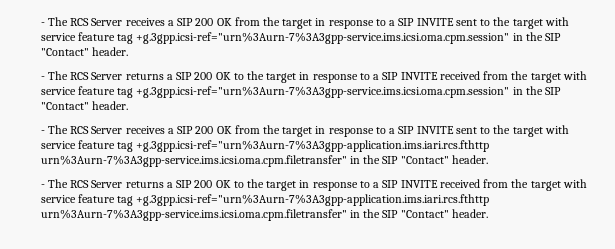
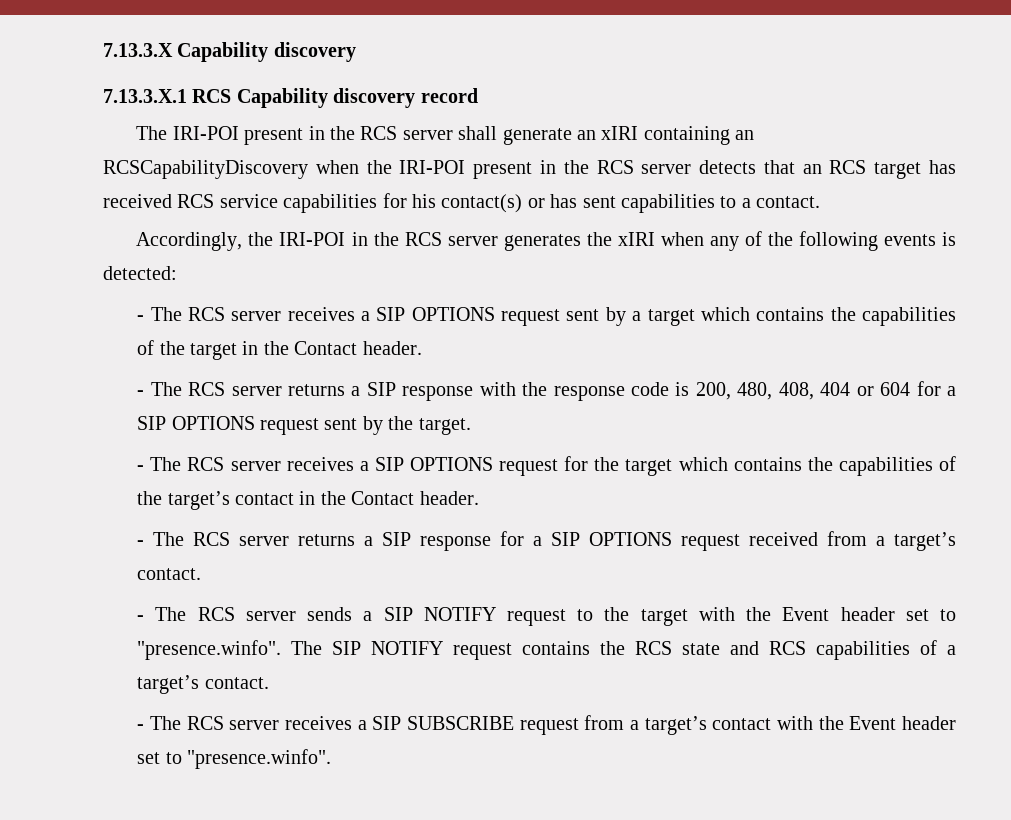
- - The RCS Server receives a SIP 200 OK from the target in response to a SIP INVITE sent to the target with service feature tag +g.3gpp.icsi-ref="urn%3Aurn-7%3A3gpp-service.ims.icsi.oma.cpm.session" in the SIP "Contact" header.
- - The RCS Server returns a SIP 200 OK to the target in response to a SIP INVITE received from the target with service feature tag +g.3gpp.icsi-ref="urn%3Aurn-7%3A3gpp-service.ims.icsi.oma.cpm.session" in the SIP "Contact" header.
- - The RCS Server receives a SIP 200 OK from the target in response to a SIP INVITE sent to the target with service feature tag +g.3gpp.icsi-ref="urn%3Aurn-7%3A3gpp-application.ims.iari.rcs.fthttp urn%3Aurn-7%3A3gpp-service.ims.icsi.oma.cpm.filetransfer" in the SIP "Contact" header.
- - The RCS Server returns a SIP 200 OK to the target in response to a SIP INVITE received from the target with service feature tag +g.3gpp.icsi-ref="urn%3Aurn-7%3A3gpp-application.ims.iari.rcs.fthttp urn%3Aurn-7%3A3gpp-service.ims.icsi.oma.cpm.filetransfer" in the SIP "Contact" header.
+ 7.13.3.X Capability discovery
+ 7.13.3.X.1 RCS Capability discovery record
+ The IRI-POI present in the RCS server shall generate an xIRI containing an RCSCapabilityDiscovery when the IRI-POI present in the RCS server detects that an RCS target has received RCS service capabilities for his contact(s) or has sent capabilities to a contact.
+ Accordingly, the IRI-POI in the RCS server generates the xIRI when any of the following events is detected:
+ - The RCS server receives a SIP OPTIONS request sent by a target which contains the capabilities of the target in the Contact header.
+ - The RCS server returns a SIP response with the response code is 200, 480, 408, 404 or 604 for a SIP OPTIONS request sent by the target.
+ - The RCS server receives a SIP OPTIONS request for the target which contains the capabilities of the target’s contact in the Contact header.
+ - The RCS server returns a SIP response for a SIP OPTIONS request received from a target’s contact.
+ - The RCS server sends a SIP NOTIFY request to the target with the Event header set to "presence.winfo". The SIP NOTIFY request contains the RCS state and RCS capabilities of a target’s contact.
+ - The RCS server receives a SIP SUBSCRIBE request from a target’s contact with the Event header set to "presence.winfo".

